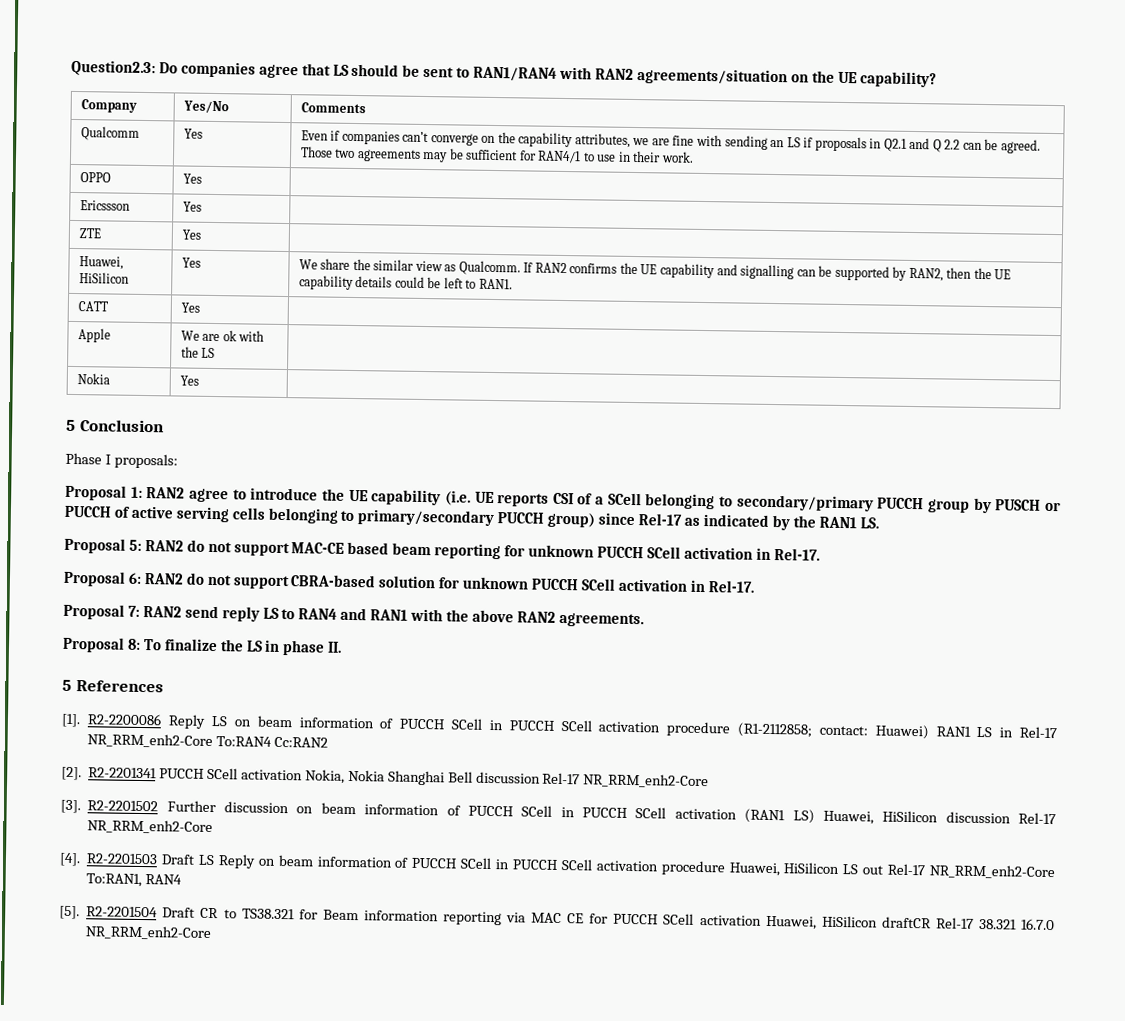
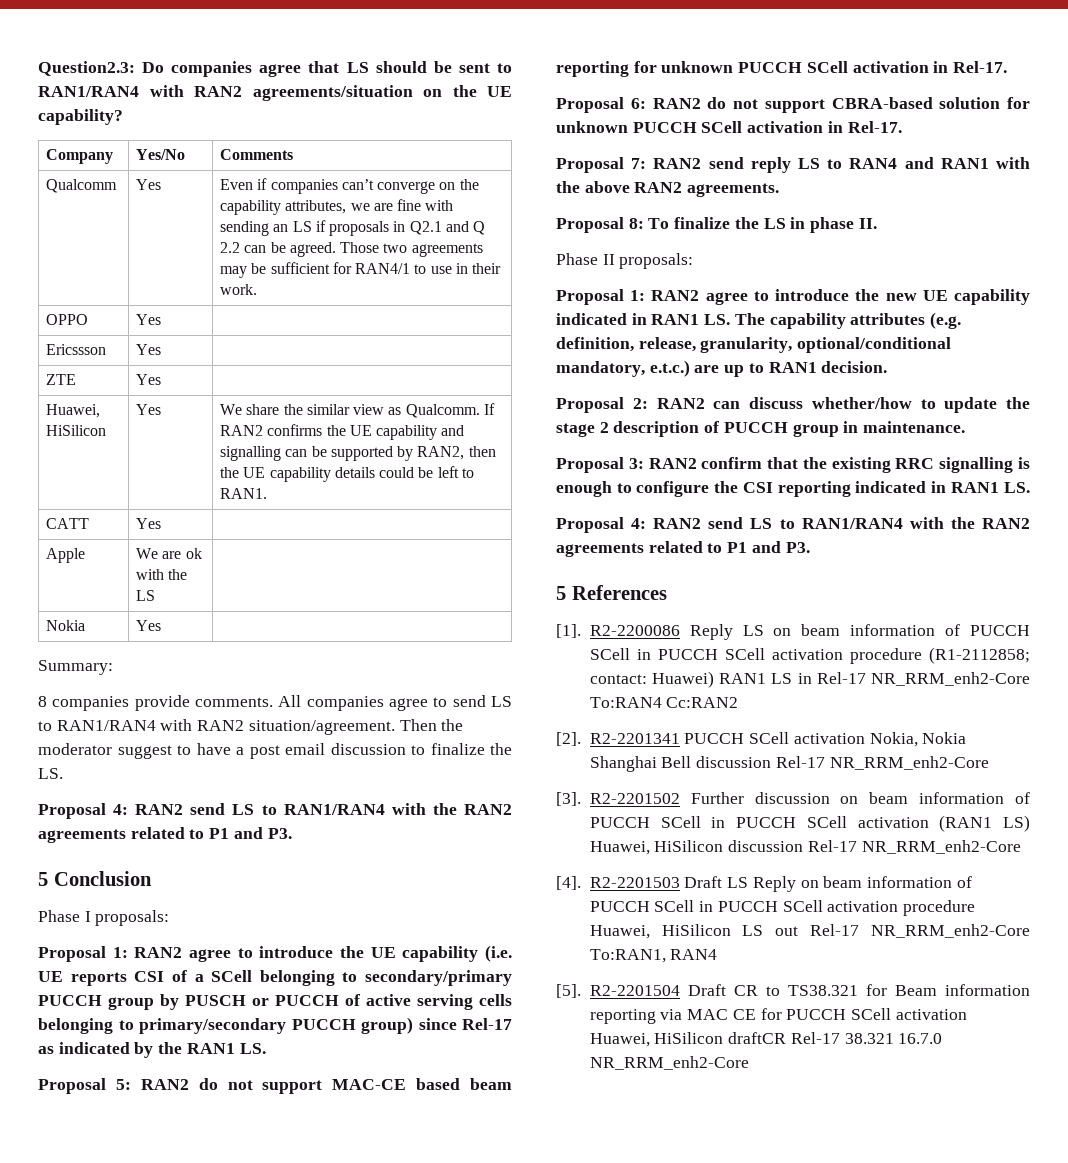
+ Summary:
+ 8 companies provide comments. All companies agree to send LS to RAN1/RAN4 with RAN2 situation/agreement. Then the moderator suggest to have a post email discussion to finalize the LS.
+ Proposal 4: RAN2 send LS to RAN1/RAN4 with the RAN2 agreements related to P1 and P3.
+ Phase II proposals:
+ Proposal 1: RAN2 agree to introduce the new UE capability indicated in RAN1 LS. The capability attributes (e.g. definition, release, granularity, optional/conditional mandatory, e.t.c.) are up to RAN1 decision.
+ Proposal 2: RAN2 can discuss whether/how to update the stage 2 description of PUCCH group in maintenance.
+ Proposal 3: RAN2 confirm that the existing RRC signalling is enough to configure the CSI reporting indicated in RAN1 LS.
+ Proposal 4: RAN2 send LS to RAN1/RAN4 with the RAN2 agreements related to P1 and P3.

